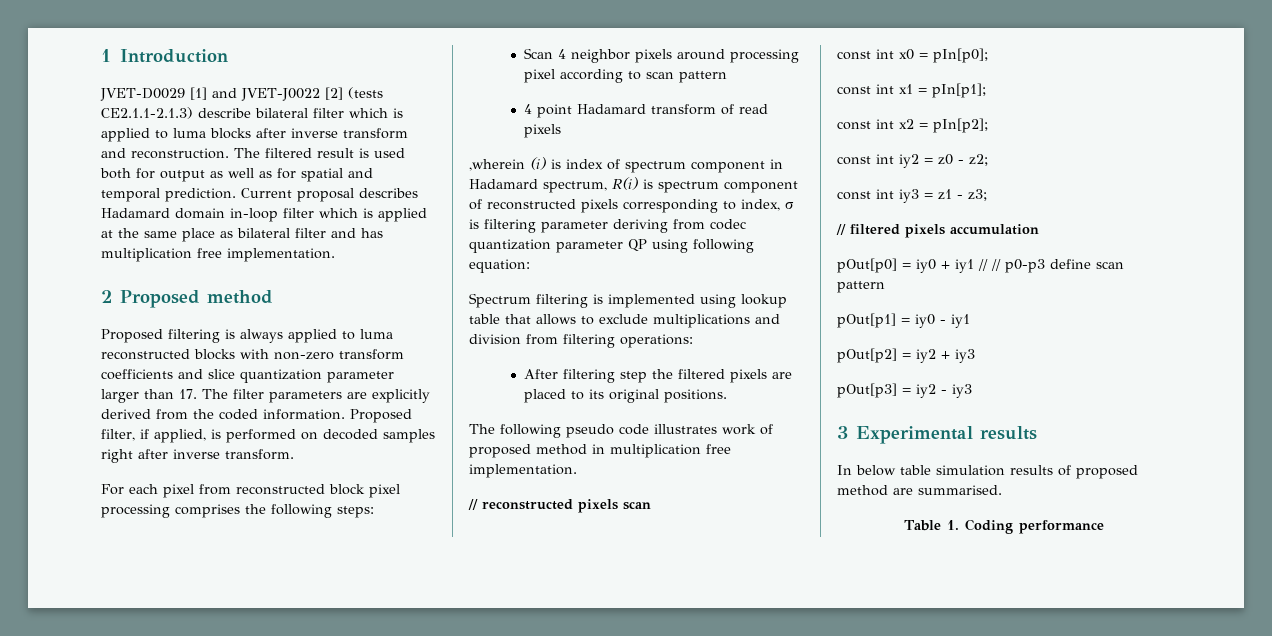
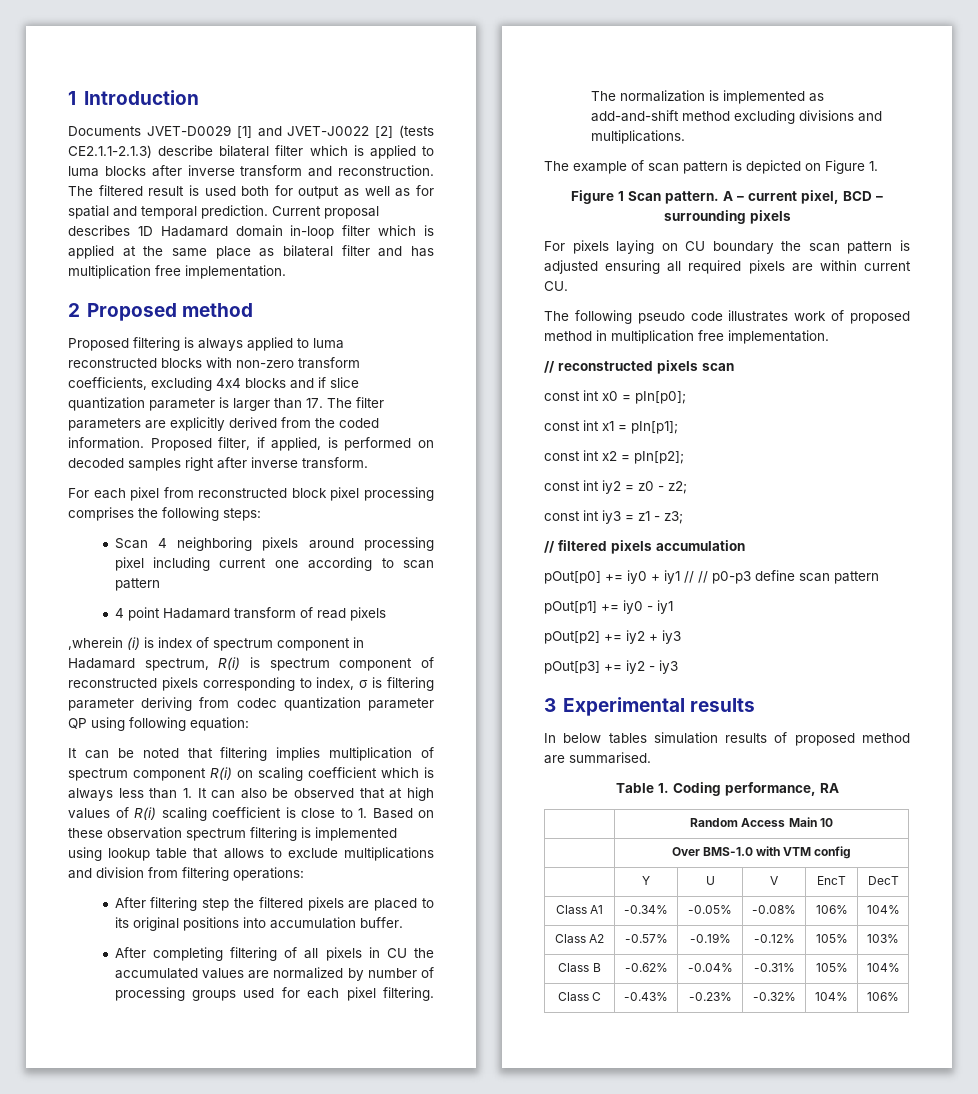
- JVET-D0029 [1] and JVET-J0022 [2] (tests CE2.1.1-2.1.3) describe bilateral filter which is applied to luma blocks after inverse transform and reconstruction.
+ Documents JVET-D0029 [1] and JVET-J0022 [2] (tests CE2.1.1-2.1.3) describe bilateral filter which is applied to luma blocks after inverse transform and reconstruction.
- Current proposal describes Hadamard domain in-loop filter which is applied at the same place as bilateral filter and has multiplication free implementation.
+ Current proposal describes 1D Hadamard domain in-loop filter which is applied at the same place as bilateral filter and has multiplication free implementation.
- Proposed filtering is always applied to luma reconstructed blocks with non-zero transform coefficients and slice quantization parameter larger than 17. The filter parameters are explicitly derived from the coded information.
+ Proposed filtering is always applied to luma reconstructed blocks with non-zero transform coefficients, excluding 4x4 blocks and if slice quantization parameter is larger than 17. The filter parameters are explicitly derived from the coded information.
- Scan 4 neighbor pixels around processing pixel according to scan pattern
+ Scan 4 neighboring pixels around processing pixel including current one according to scan pattern
- Spectrum filtering is implemented using lookup table that allows to exclude multiplications and division from filtering operations:
+ It can be noted that filtering implies multiplication of spectrum component R(i) on scaling coefficient which is always less than 1. It can also be observed that at high values of R(i) scaling coefficient is close to 1. Based on these observation spectrum filtering is implemented using lookup table that allows to exclude multiplications and division from filtering operations:
- After filtering step the filtered pixels are placed to its original positions.
+ After filtering step the filtered pixels are placed to its original positions into accumulation buffer.
+ After completing filtering of all pixels in CU the accumulated values are normalized by number of processing groups used for each pixel filtering. The normalization is implemented as add-and-shift method excluding divisions and multiplications.
+ The example of scan pattern is depicted on Figure 1.
+ Figure 1 Scan pattern. A – current pixel, BCD – surrounding pixels
+ For pixels laying on CU boundary the scan pattern is adjusted ensuring all required pixels are within current CU.
- pOut[p0] = iy0 + iy1 // // p0-p3 define scan pattern
+ pOut[p0] += iy0 + iy1 // // p0-p3 define scan pattern
- pOut[p1] = iy0 - iy1
+ pOut[p1] += iy0 - iy1
- pOut[p2] = iy2 + iy3
+ pOut[p2] += iy2 + iy3
- pOut[p3] = iy2 - iy3
+ pOut[p3] += iy2 - iy3
- In below table simulation results of proposed method are summarised.
+ In below tables simulation results of proposed method are summarised.
- Table 1. Coding performance
+ Table 1. Coding performance, RA
+ | Random Access Main 10
+ | Over BMS-1.0 with VTM config
+ | Y | U | V | EncT | DecT
+ Class A1 | -0.34% | -0.05% | -0.08% | 106% | 104%
+ Class A2 | -0.57% | -0.19% | -0.12% | 105% | 103%
+ Class B | -0.62% | -0.04% | -0.31% | 105% | 104%
+ Class C | -0.43% | -0.23% | -0.32% | 104% | 106%

